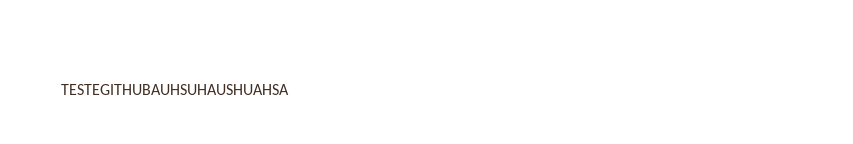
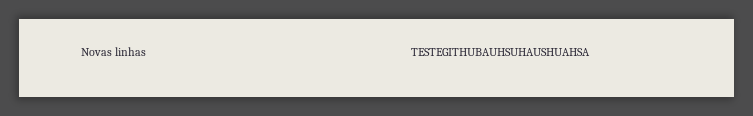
+ Novas linhas

